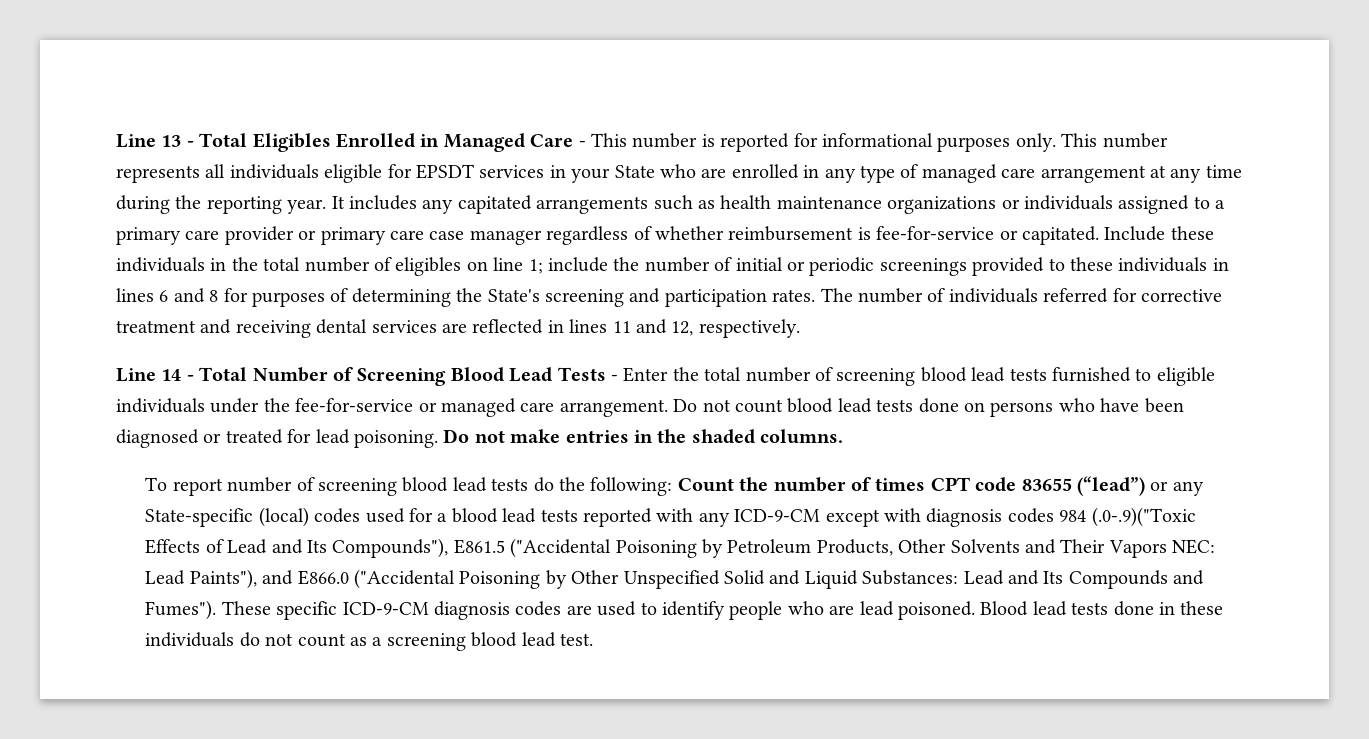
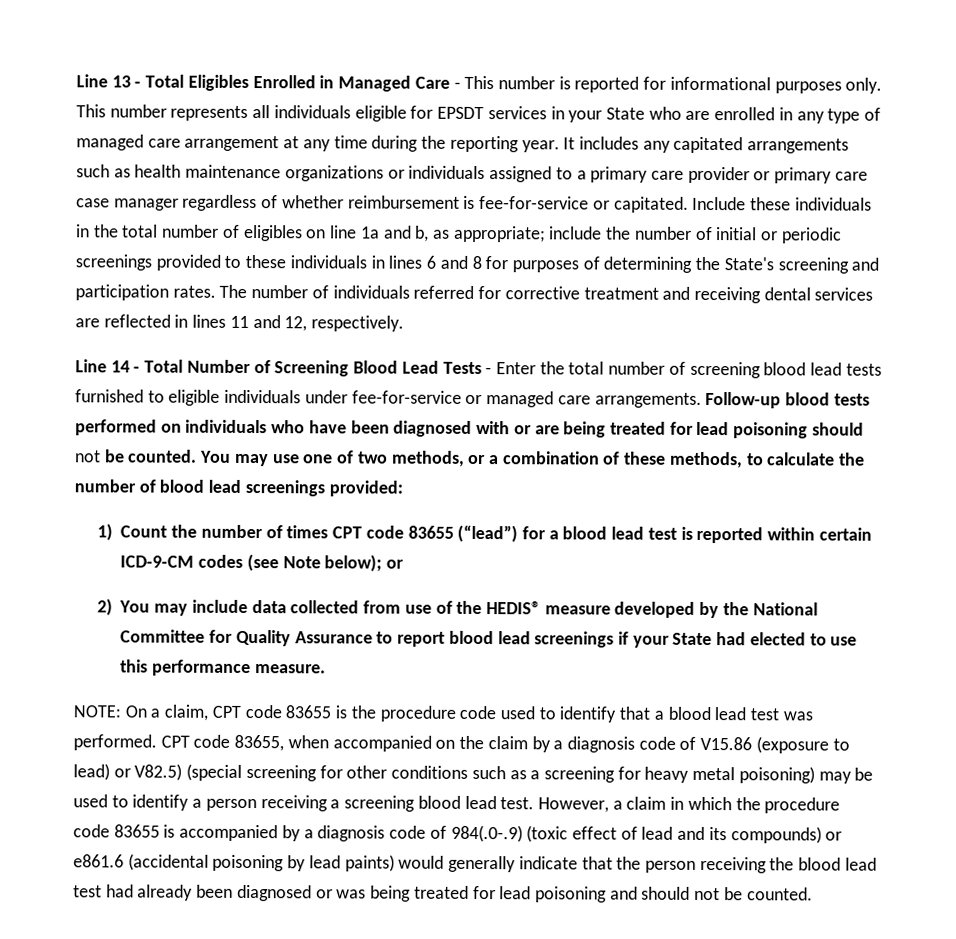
- Include these individuals in the total number of eligibles on line 1; include the number of initial or periodic screenings provided to these individuals in lines 6 and 8 for purposes of determining the State's screening and participation rates.
+ Include these individuals in the total number of eligibles on line 1a and b, as appropriate; include the number of initial or periodic screenings provided to these individuals in lines 6 and 8 for purposes of determining the State's screening and participation rates.
- Line 14 - Total Number of Screening Blood Lead Tests - Enter the total number of screening blood lead tests furnished to eligible individuals under the fee-for-service or managed care arrangement. Do not count blood lead tests done on persons who have been diagnosed or treated for lead poisoning. Do not make entries in the shaded columns.
- To report number of screening blood lead tests do the following: Count the number of times CPT code 83655 (“lead”) or any State-specific (local) codes used for a blood lead tests reported with any ICD-9-CM except with diagnosis codes 984 (.0-.9)("Toxic Effects of Lead and Its Compounds"), E861.5 ("Accidental Poisoning by Petroleum Products, Other Solvents and Their Vapors NEC: Lead Paints"), and E866.0 ("Accidental Poisoning by Other Unspecified Solid and Liquid Substances: Lead and Its Compounds and Fumes"). These specific ICD-9-CM diagnosis codes are used to identify people who are lead poisoned. Blood lead tests done in these individuals do not count as a screening blood lead test.
+ Line 14 - Total Number of Screening Blood Lead Tests - Enter the total number of screening blood lead tests furnished to eligible individuals under fee-for-service or managed care arrangements. Follow-up blood tests performed on individuals who have been diagnosed with or are being treated for lead poisoning should not be counted. You may use one of two methods, or a combination of these methods, to calculate the number of blood lead screenings provided:
+ 1) Count the number of times CPT code 83655 (“lead”) for a blood lead test is reported within certain ICD-9-CM codes (see Note below); or
+ 2) You may include data collected from use of the HEDIS® measure developed by the National Committee for Quality Assurance to report blood lead screenings if your State had elected to use this performance measure.
+ NOTE: On a claim, CPT code 83655 is the procedure code used to identify that a blood lead test was performed. CPT code 83655, when accompanied on the claim by a diagnosis code of V15.86 (exposure to lead) or V82.5) (special screening for other conditions such as a screening for heavy metal poisoning) may be used to identify a person receiving a screening blood lead test. However, a claim in which the procedure code 83655 is accompanied by a diagnosis code of 984(.0-.9) (toxic effect of lead and its compounds) or e861.6 (accidental poisoning by lead paints) would generally indicate that the person receiving the blood lead test had already been diagnosed or was being treated for lead poisoning and should not be counted.

